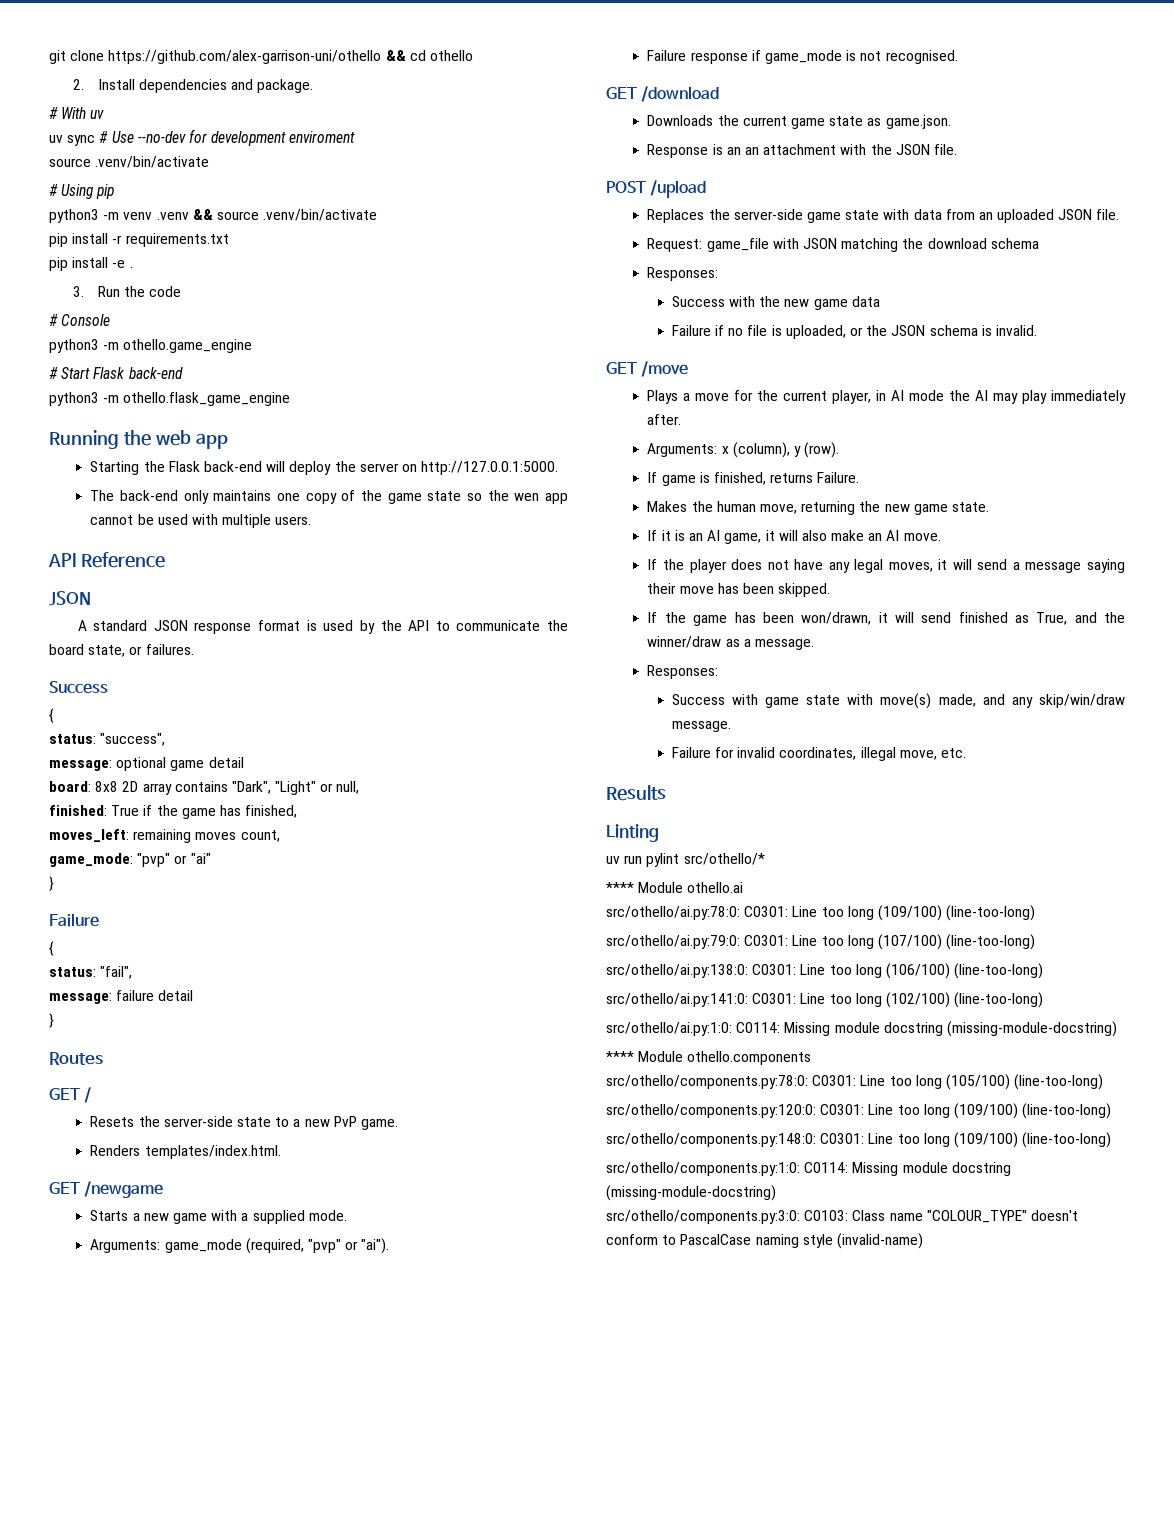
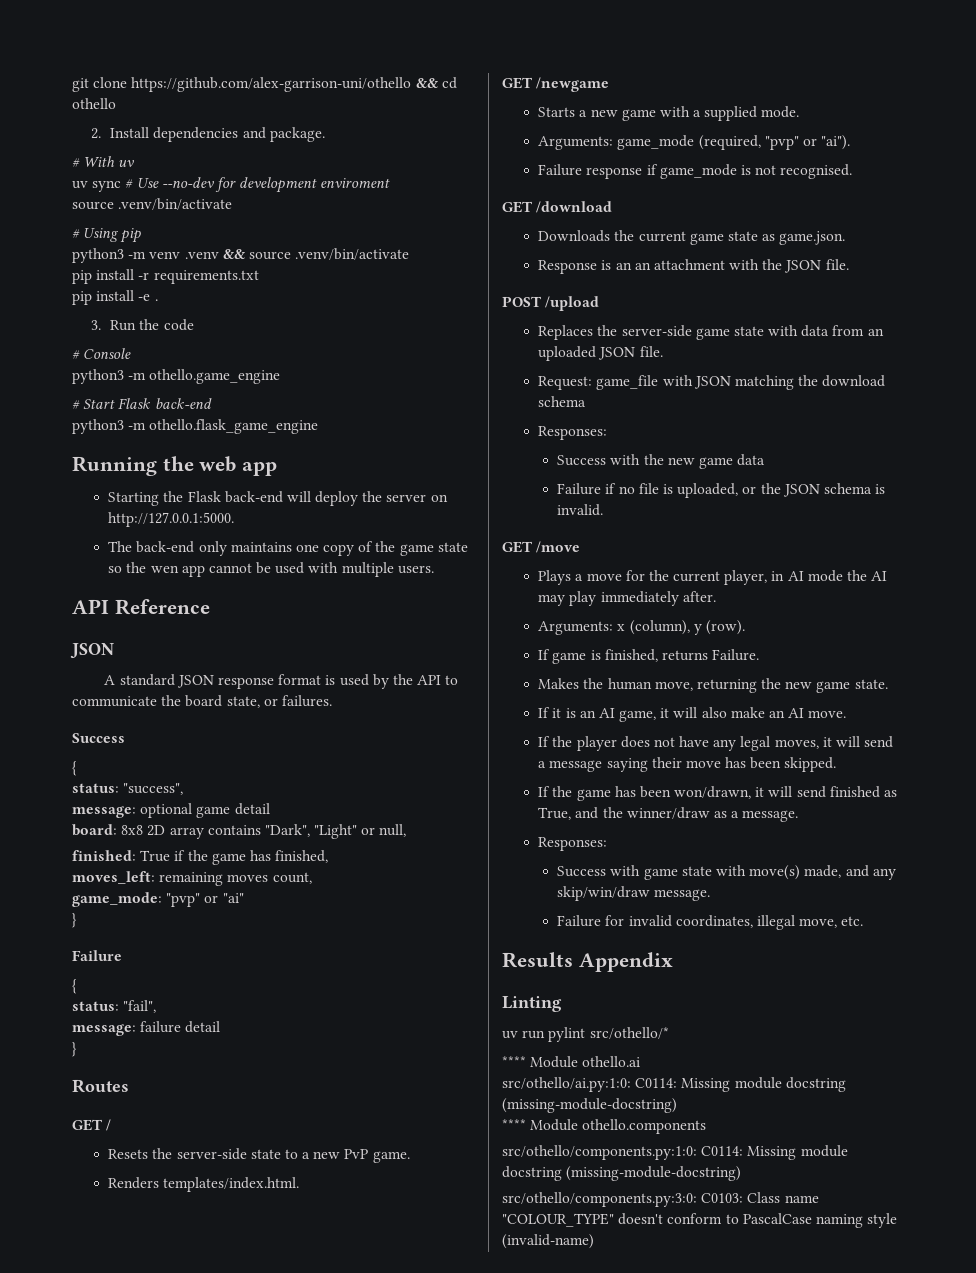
- Results
+ Results Appendix
- src/othello/ai.py:78:0: C0301: Line too long (109/100) (line-too-long)
- src/othello/ai.py:79:0: C0301: Line too long (107/100) (line-too-long)
- src/othello/ai.py:138:0: C0301: Line too long (106/100) (line-too-long)
- src/othello/ai.py:141:0: C0301: Line too long (102/100) (line-too-long)
- src/othello/components.py:78:0: C0301: Line too long (105/100) (line-too-long)
- src/othello/components.py:120:0: C0301: Line too long (109/100) (line-too-long)
- src/othello/components.py:148:0: C0301: Line too long (109/100) (line-too-long)

